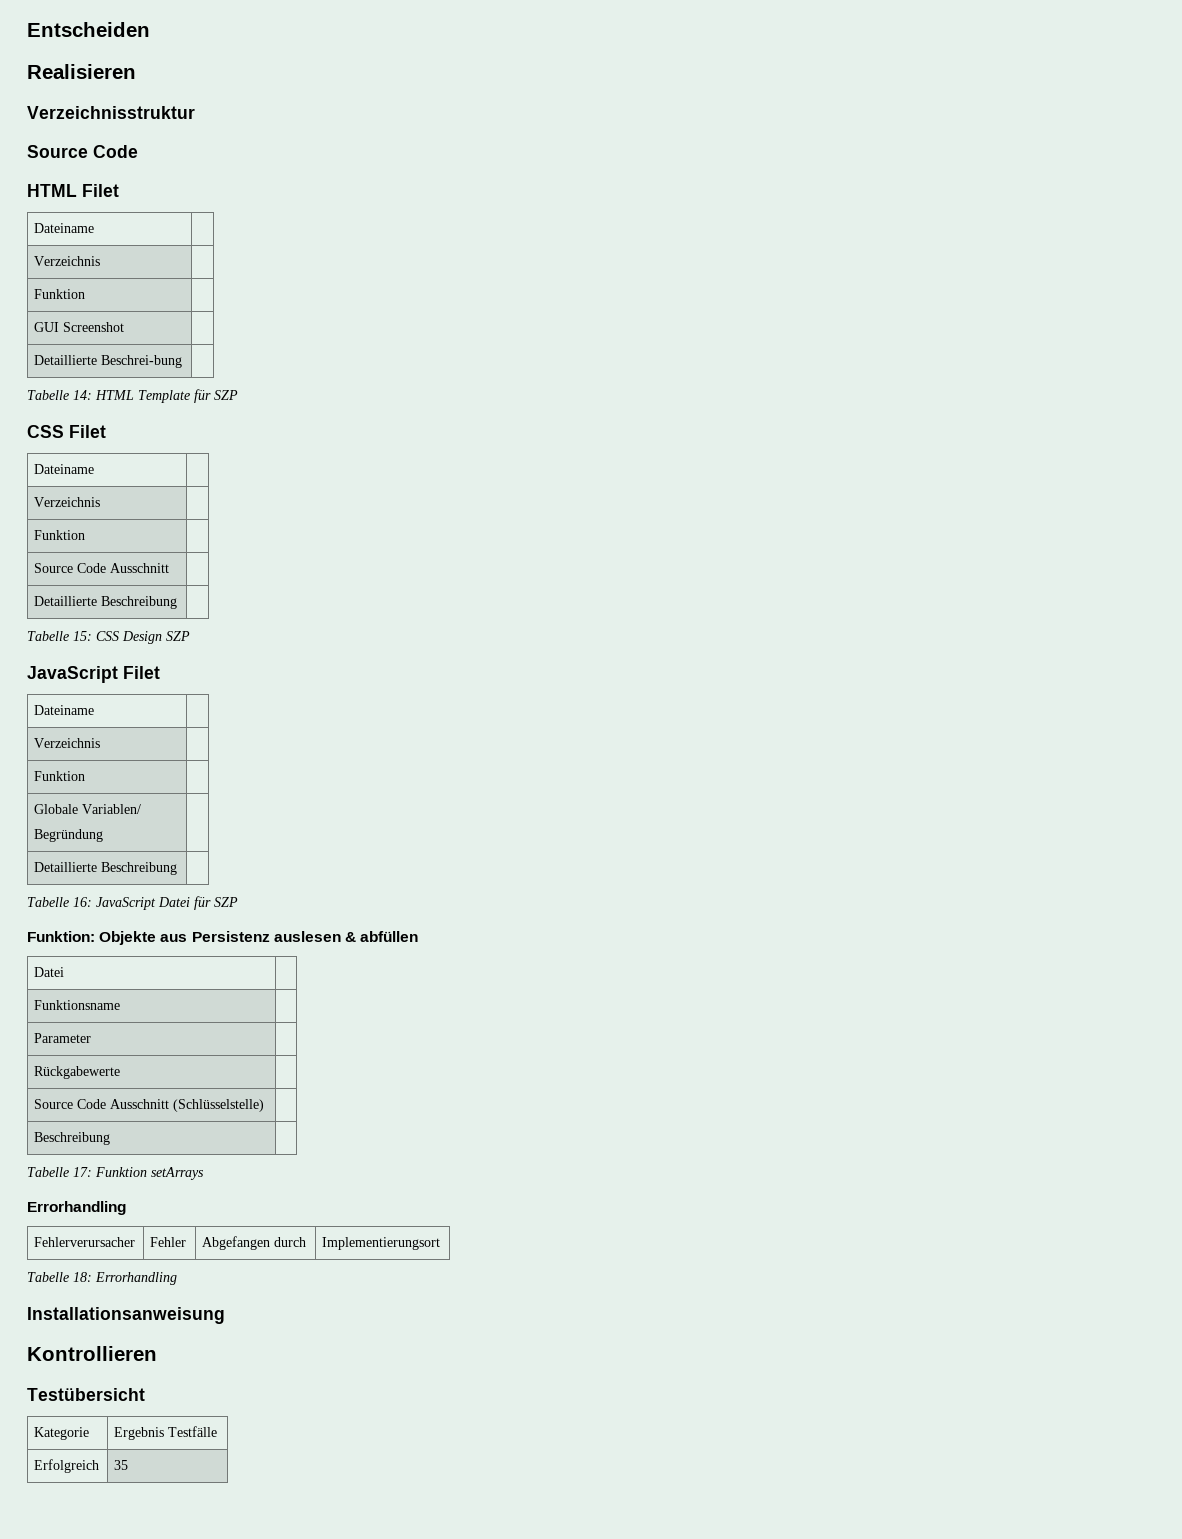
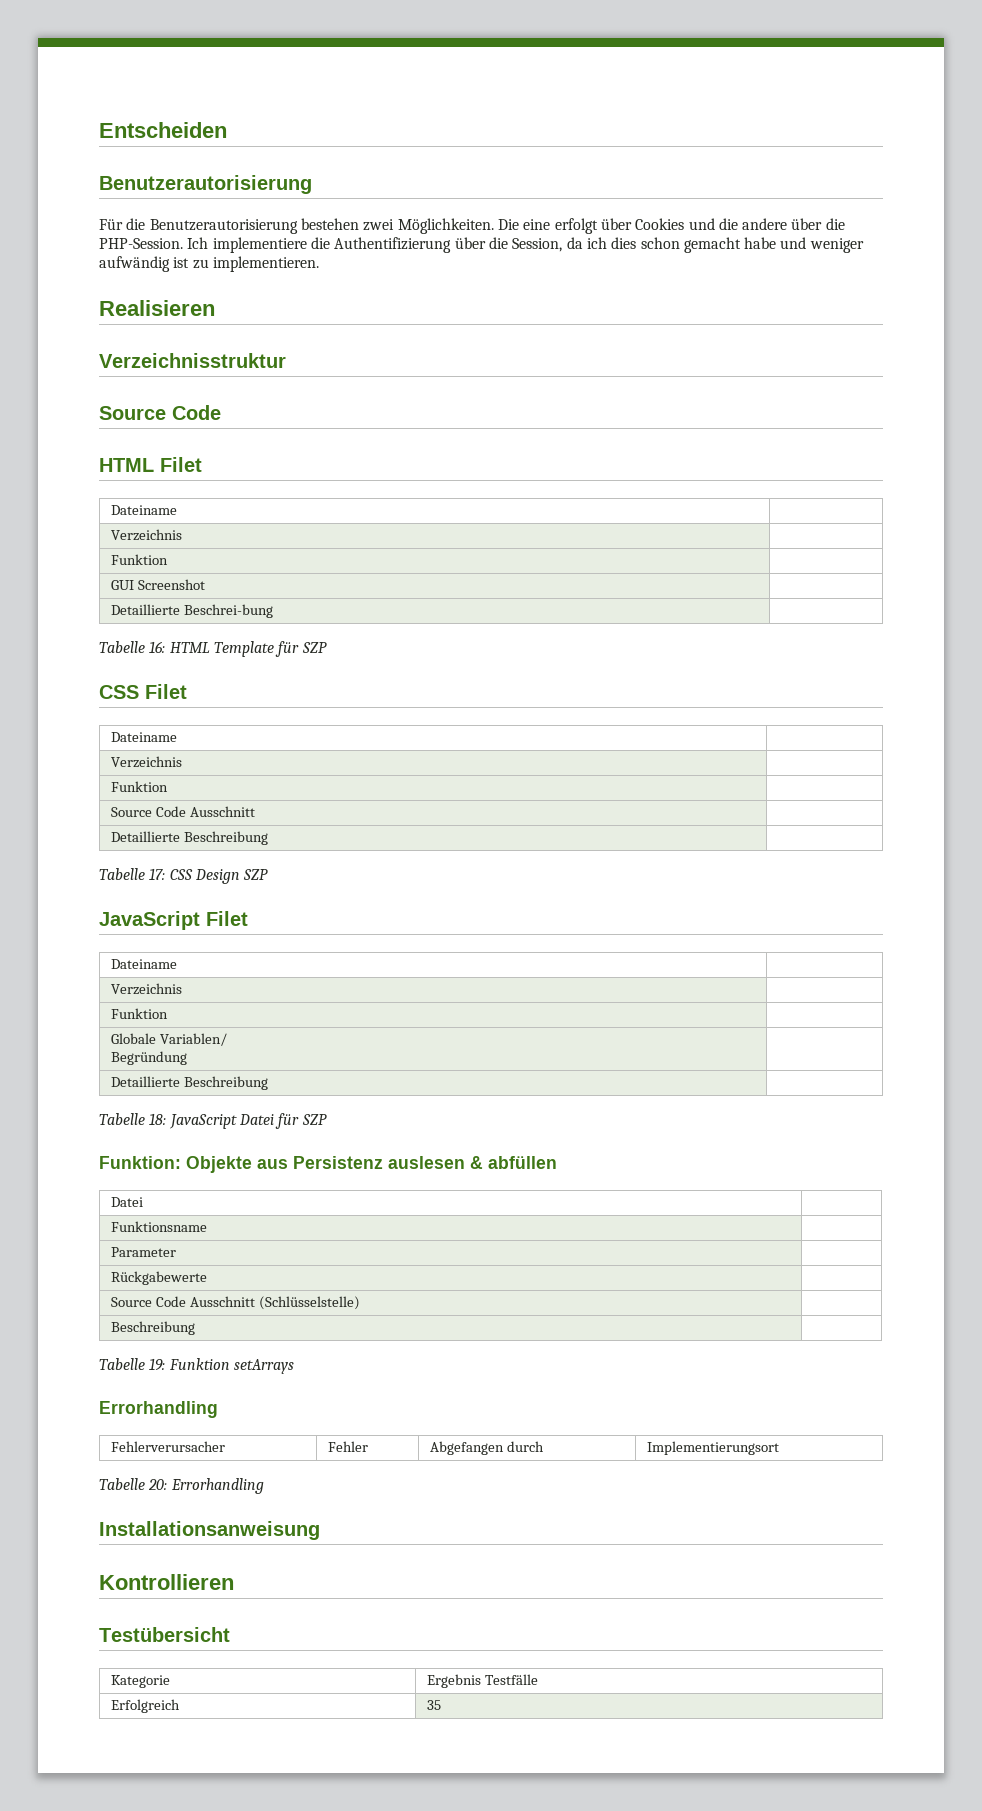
  Entscheiden
+ Benutzerautorisierung
+ Für die Benutzerautorisierung bestehen zwei Möglichkeiten. Die eine erfolgt über Cookies und die andere über die PHP-Session. Ich implementiere die Authentifizierung über die Session, da ich dies schon gemacht habe und weniger aufwändig ist zu implementieren.
- Tabelle 14: HTML Template für SZP
+ Tabelle 16: HTML Template für SZP
- Tabelle 15: CSS Design SZP
+ Tabelle 17: CSS Design SZP
- Tabelle 16: JavaScript Datei für SZP
+ Tabelle 18: JavaScript Datei für SZP
- Tabelle 17: Funktion setArrays
+ Tabelle 19: Funktion setArrays
- Tabelle 18: Errorhandling
+ Tabelle 20: Errorhandling

